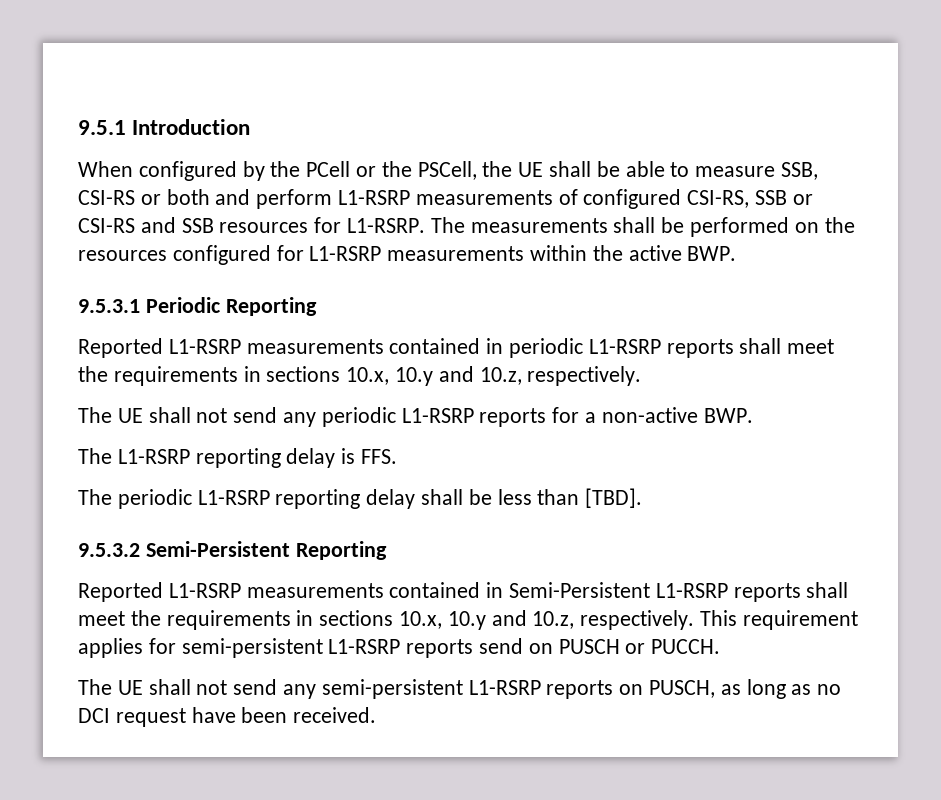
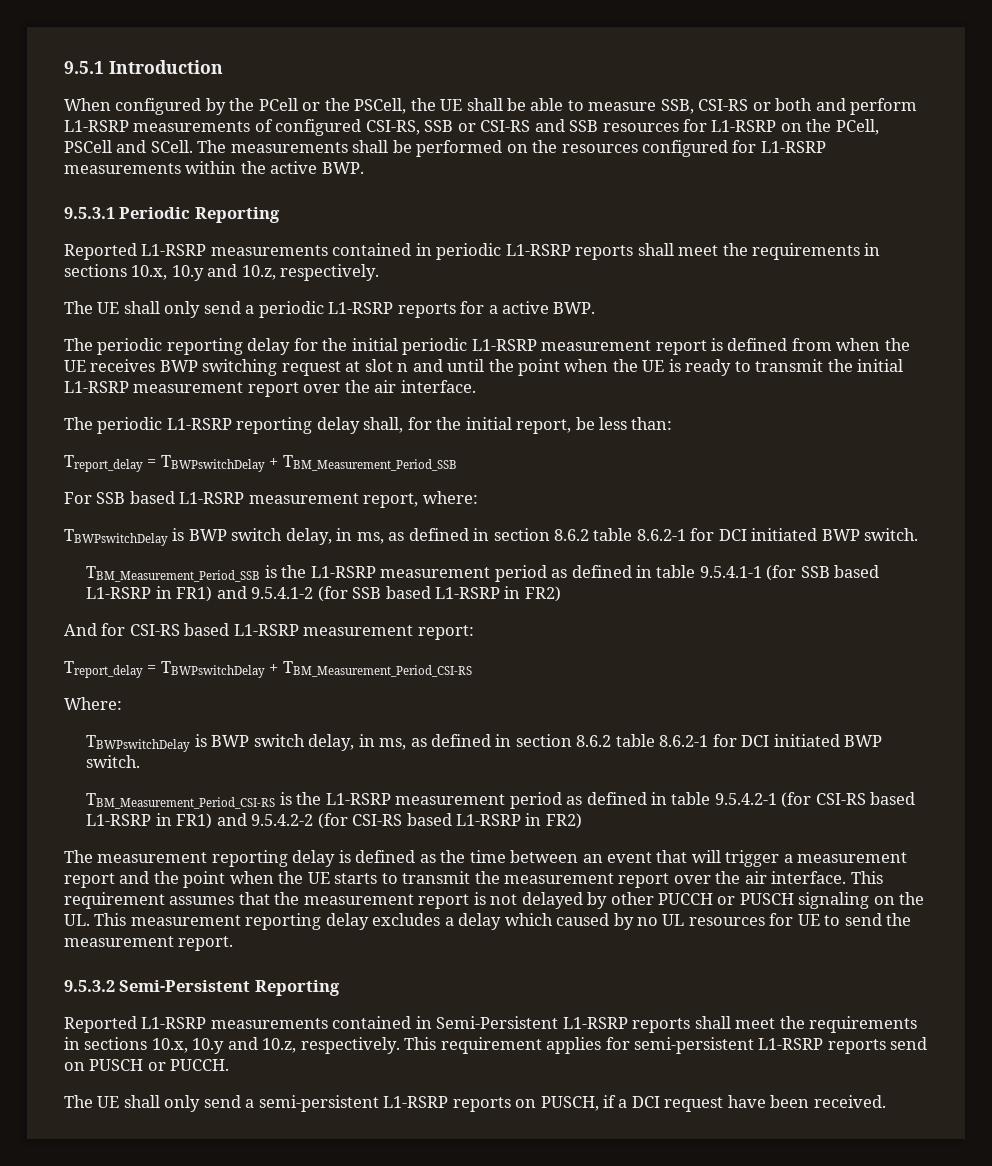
- When configured by the PCell or the PSCell, the UE shall be able to measure SSB, CSI-RS or both and perform L1-RSRP measurements of configured CSI-RS, SSB or CSI-RS and SSB resources for L1-RSRP.
+ When configured by the PCell or the PSCell, the UE shall be able to measure SSB, CSI-RS or both and perform L1-RSRP measurements of configured CSI-RS, SSB or CSI-RS and SSB resources for L1-RSRP on the PCell, PSCell and SCell.
- The UE shall not send any periodic L1-RSRP reports for a non-active BWP.
+ The UE shall only send a periodic L1-RSRP reports for a active BWP.
- The L1-RSRP reporting delay is FFS.
+ The periodic reporting delay for the initial periodic L1-RSRP measurement report is defined from when the UE receives BWP switching request at slot n and until the point when the UE is ready to transmit the initial L1-RSRP measurement report over the air interface.
- The periodic L1-RSRP reporting delay shall be less than [TBD].
+ The periodic L1-RSRP reporting delay shall, for the initial report, be less than:
+ Treport_delay = TBWPswitchDelay + TBM_Measurement_Period_SSB
+ For SSB based L1-RSRP measurement report, where:
+ TBWPswitchDelay is BWP switch delay, in ms, as defined in section 8.6.2 table 8.6.2-1 for DCI initiated BWP switch.
+ TBM_Measurement_Period_SSB is the L1-RSRP measurement period as defined in table 9.5.4.1-1 (for SSB based L1-RSRP in FR1) and 9.5.4.1-2 (for SSB based L1-RSRP in FR2)
+ And for CSI-RS based L1-RSRP measurement report:
+ Treport_delay = TBWPswitchDelay + TBM_Measurement_Period_CSI-RS
+ Where:
+ TBWPswitchDelay is BWP switch delay, in ms, as defined in section 8.6.2 table 8.6.2-1 for DCI initiated BWP switch.
+ TBM_Measurement_Period_CSI-RS is the L1-RSRP measurement period as defined in table 9.5.4.2-1 (for CSI-RS based L1-RSRP in FR1) and 9.5.4.2-2 (for CSI-RS based L1-RSRP in FR2)
+ The measurement reporting delay is defined as the time between an event that will trigger a measurement report and the point when the UE starts to transmit the measurement report over the air interface. This requirement assumes that the measurement report is not delayed by other PUCCH or PUSCH signaling on the UL. This measurement reporting delay excludes a delay which caused by no UL resources for UE to send the measurement report.
- The UE shall not send any semi-persistent L1-RSRP reports on PUSCH, as long as no DCI request have been received.
+ The UE shall only send a semi-persistent L1-RSRP reports on PUSCH, if a DCI request have been received.

